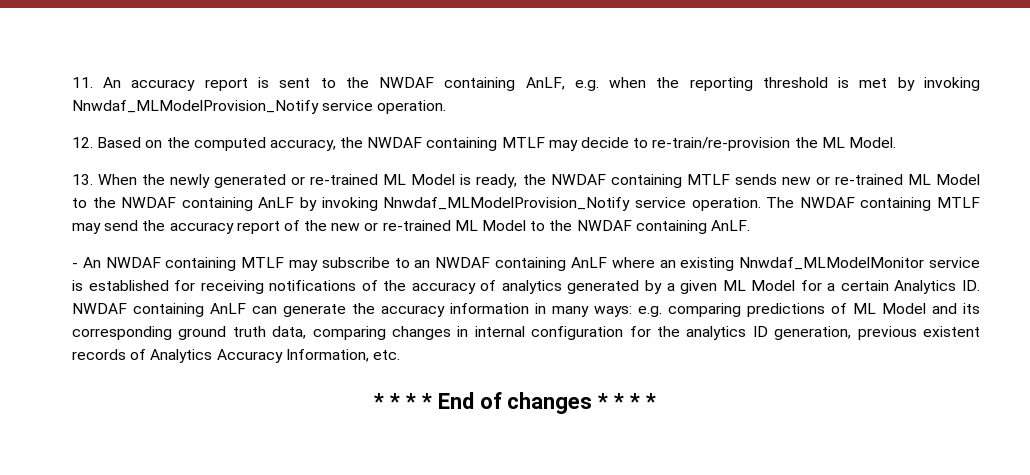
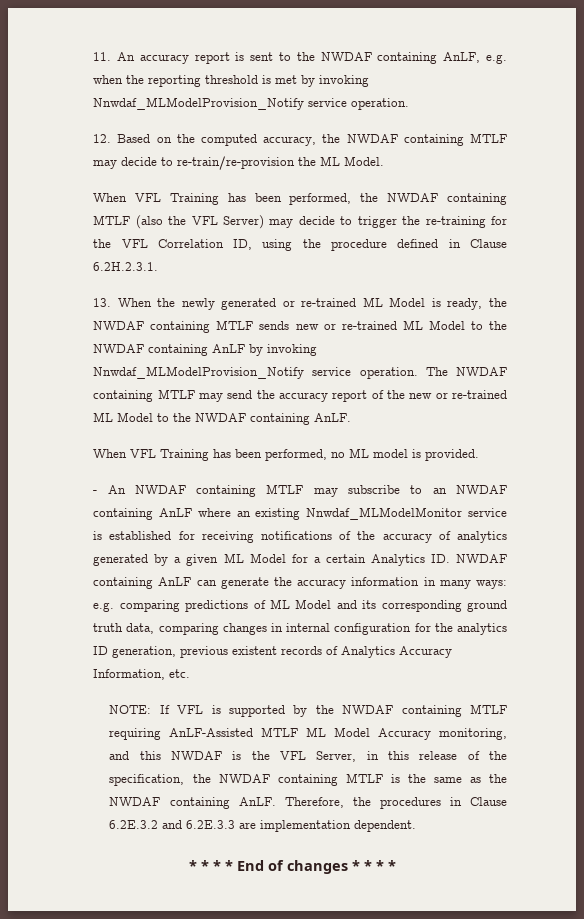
+ When VFL Training has been performed, the NWDAF containing MTLF (also the VFL Server) may decide to trigger the re-training for the VFL Correlation ID, using the procedure defined in Clause 6.2H.2.3.1.
+ When VFL Training has been performed, no ML model is provided.
+ NOTE: If VFL is supported by the NWDAF containing MTLF requiring AnLF-Assisted MTLF ML Model Accuracy monitoring, and this NWDAF is the VFL Server, in this release of the specification, the NWDAF containing MTLF is the same as the NWDAF containing AnLF. Therefore, the procedures in Clause 6.2E.3.2 and 6.2E.3.3 are implementation dependent.

